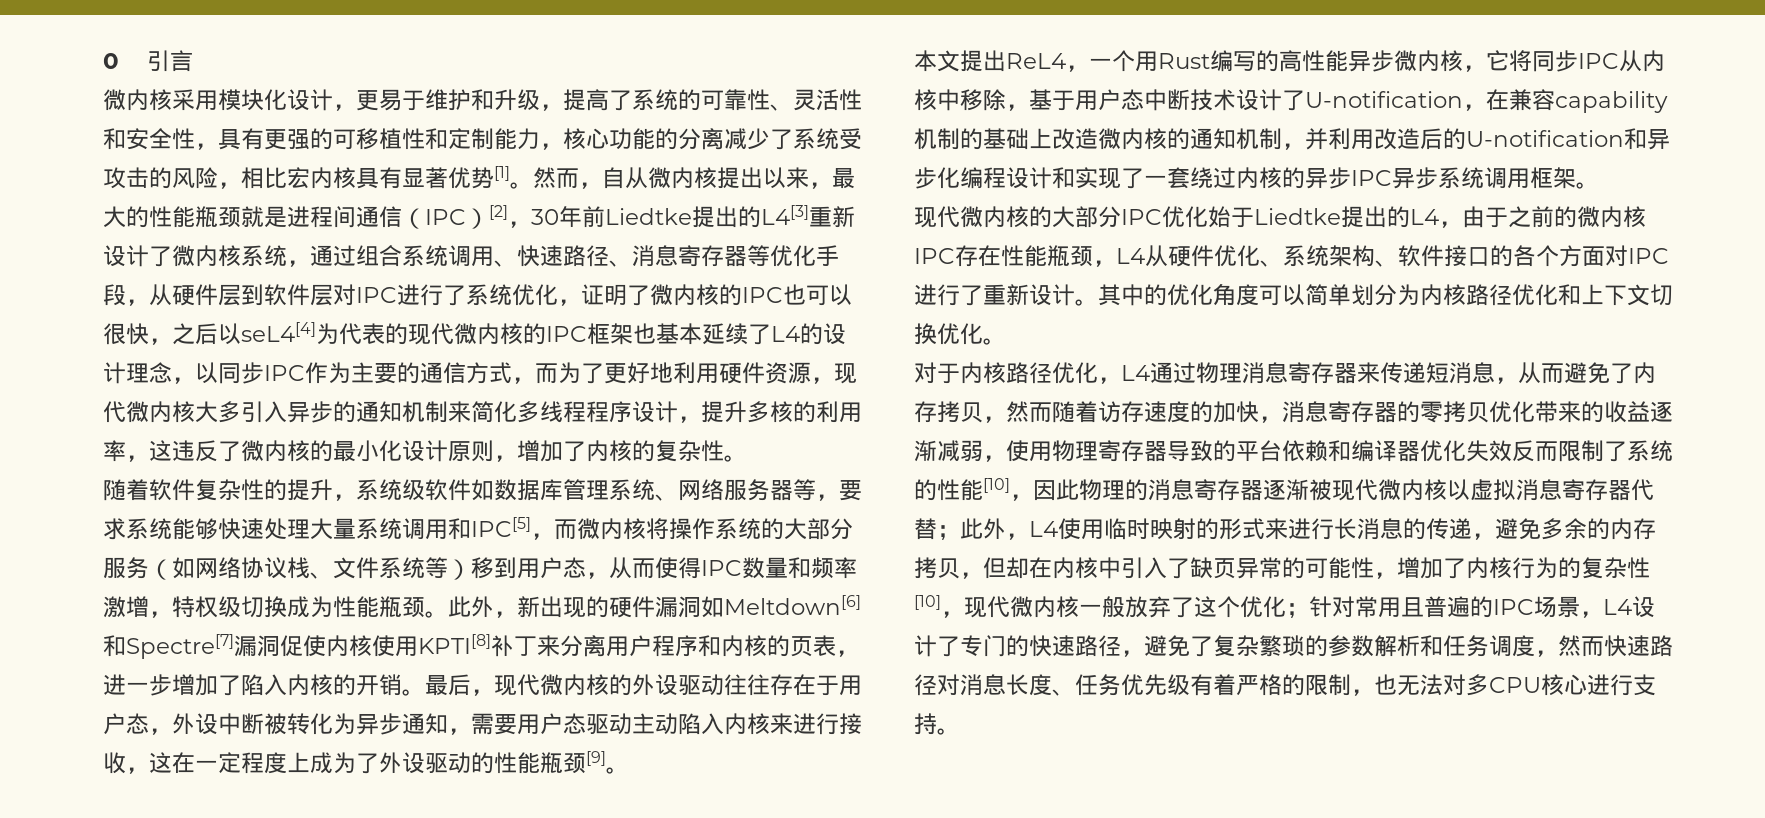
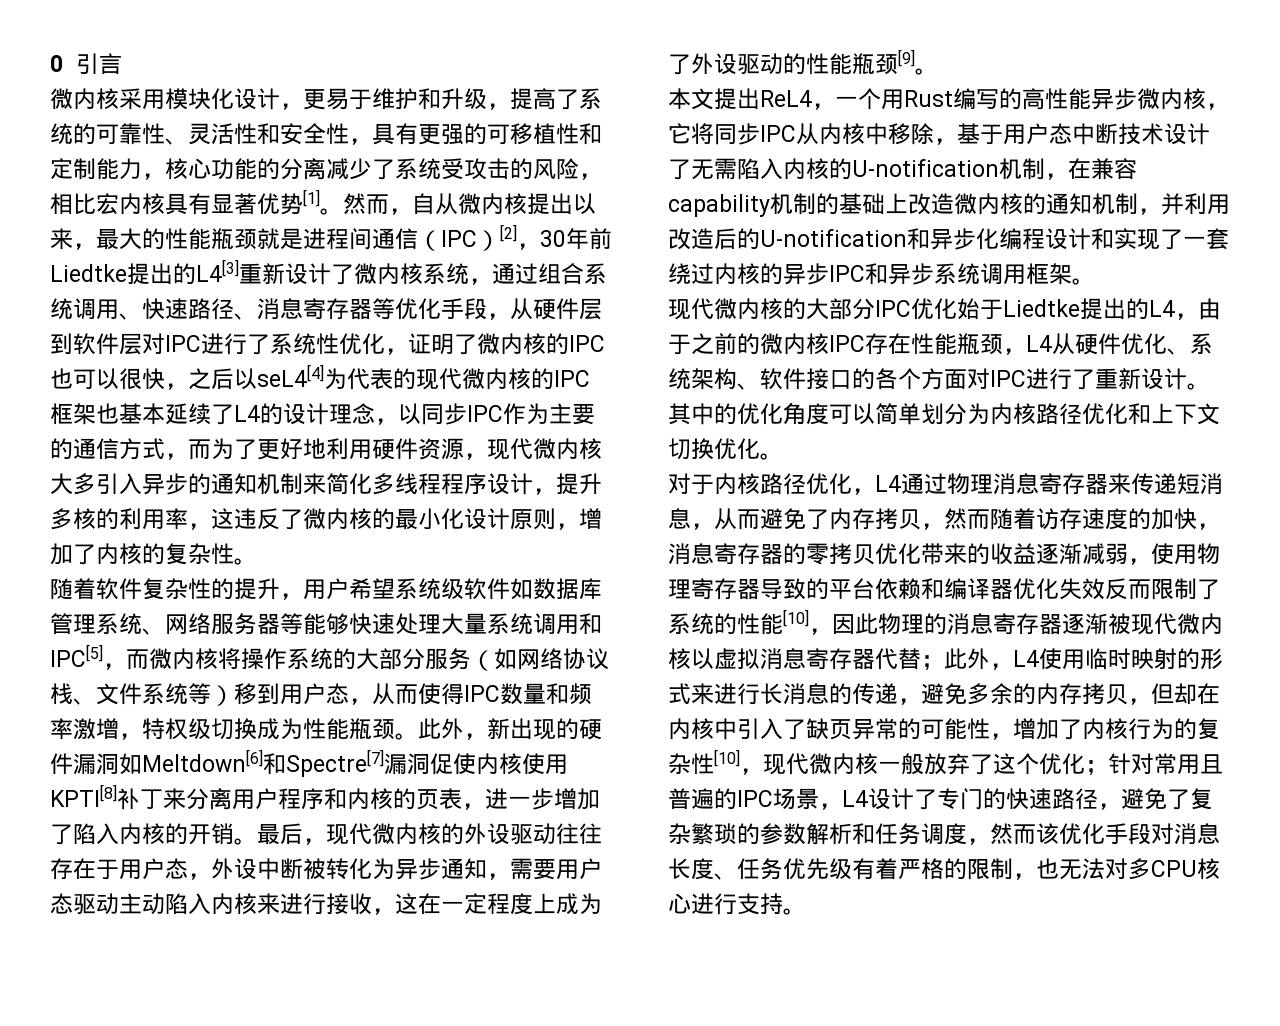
- 然而，自从微内核提出以来，最大的性能瓶颈就是进程间通信（IPC）[2]，30年前Liedtke提出的L4[3]重新设计了微内核系统，通过组合系统调用、快速路径、消息寄存器等优化手段，从硬件层到软件层对IPC进行了系统优化，证明了微内核的IPC也可以很快，之后以seL4[4]为代表的现代微内核的IPC框架也基本延续了L4的设计理念，以同步IPC作为主要的通信方式，而为了更好地利用硬件资源，现代微内核大多引入异步的通知机制来简化多线程程序设计，提升多核的利用率，这违反了微内核的最小化设计原则，增加了内核的复杂性。
+ 然而，自从微内核提出以来，最大的性能瓶颈就是进程间通信（IPC）[2]，30年前Liedtke提出的L4[3]重新设计了微内核系统，通过组合系统调用、快速路径、消息寄存器等优化手段，从硬件层到软件层对IPC进行了系统性优化，证明了微内核的IPC也可以很快，之后以seL4[4]为代表的现代微内核的IPC框架也基本延续了L4的设计理念，以同步IPC作为主要的通信方式，而为了更好地利用硬件资源，现代微内核大多引入异步的通知机制来简化多线程程序设计，提升多核的利用率，这违反了微内核的最小化设计原则，增加了内核的复杂性。
- 随着软件复杂性的提升，系统级软件如数据库管理系统、网络服务器等，要求系统能够快速处理大量系统调用和IPC[5]，而微内核将操作系统的大部分服务（如网络协议栈、文件系统等）移到用户态，从而使得IPC数量和频率激增，特权级切换成为性能瓶颈。
+ 随着软件复杂性的提升，用户希望系统级软件如数据库管理系统、网络服务器等能够快速处理大量系统调用和IPC[5]，而微内核将操作系统的大部分服务（如网络协议栈、文件系统等）移到用户态，从而使得IPC数量和频率激增，特权级切换成为性能瓶颈。
- 本文提出ReL4，一个用Rust编写的高性能异步微内核，它将同步IPC从内核中移除，基于用户态中断技术设计了U-notification，在兼容capability机制的基础上改造微内核的通知机制，并利用改造后的U-notification和异步化编程设计和实现了一套绕过内核的异步IPC异步系统调用框架。
+ 本文提出ReL4，一个用Rust编写的高性能异步微内核，它将同步IPC从内核中移除，基于用户态中断技术设计了无需陷入内核的U-notification机制，在兼容capability机制的基础上改造微内核的通知机制，并利用改造后的U-notification和异步化编程设计和实现了一套绕过内核的异步IPC和异步系统调用框架。
- 针对常用且普遍的IPC场景，L4设计了专门的快速路径，避免了复杂繁琐的参数解析和任务调度，然而快速路径对消息长度、任务优先级有着严格的限制，也无法对多CPU核心进行支持。
+ 针对常用且普遍的IPC场景，L4设计了专门的快速路径，避免了复杂繁琐的参数解析和任务调度，然而该优化手段对消息长度、任务优先级有着严格的限制，也无法对多CPU核心进行支持。

